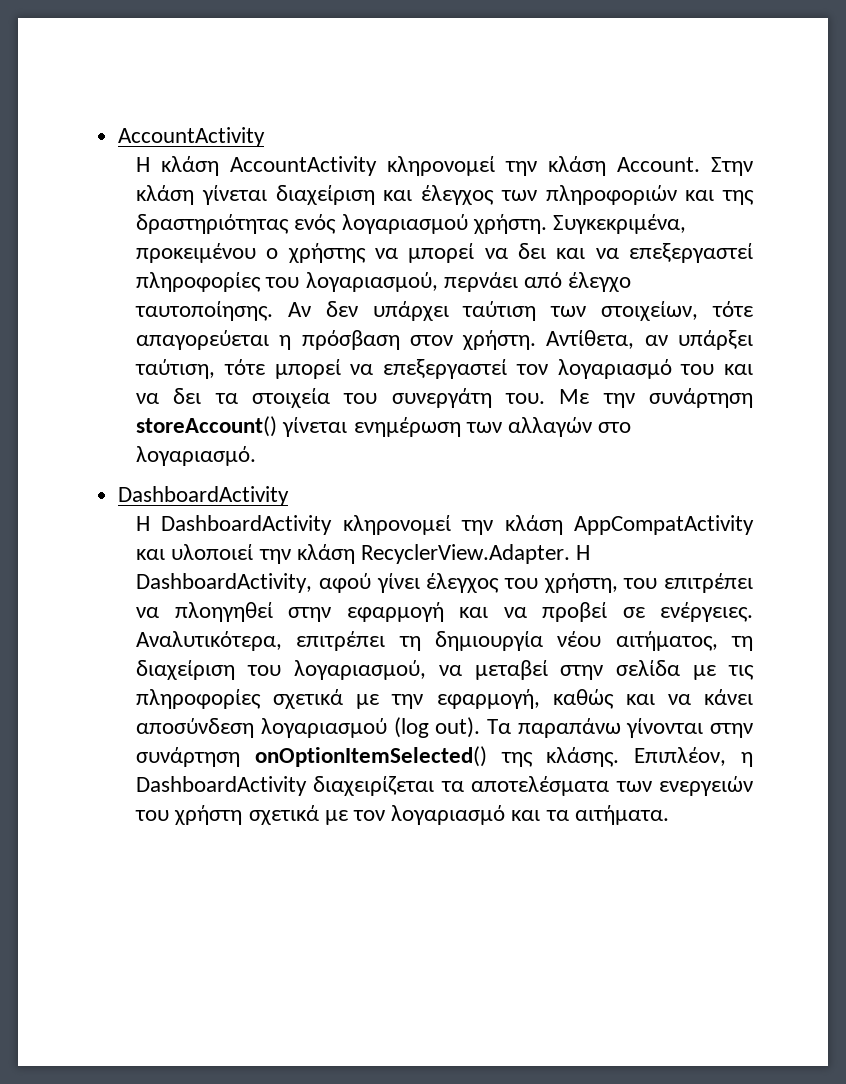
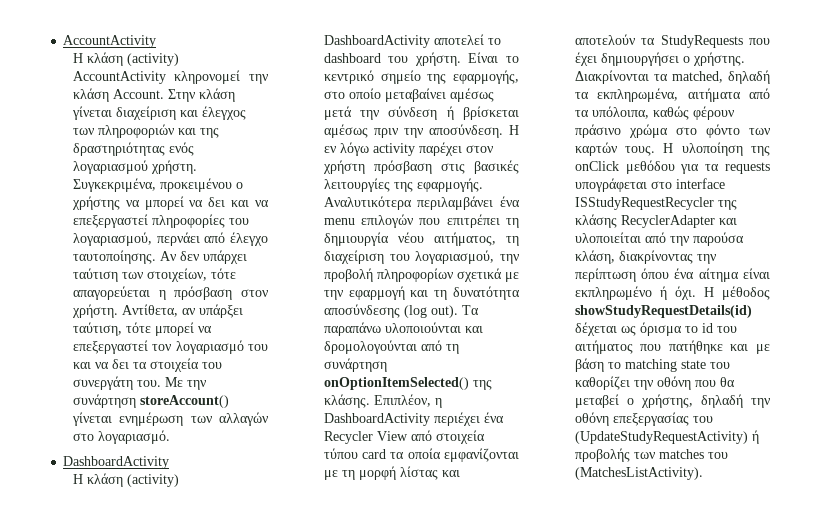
- Η κλάση AccountActivity κληρονομεί την κλάση Account.
+ Η κλάση (activity) AccountActivity κληρονομεί την κλάση Account.
- H DashboardActivity κληρονομεί την κλάση AppCompatActivity και υλοποιεί την κλάση RecyclerView.Adapter. Η DashboardActivity, αφού γίνει έλεγχος του χρήστη, του επιτρέπει να πλοηγηθεί στην εφαρμογή και να προβεί σε ενέργειες. Αναλυτικότερα, επιτρέπει τη δημιουργία νέου αιτήματος, τη διαχείριση του λογαριασμού, να μεταβεί στην σελίδα με τις πληροφορίες σχετικά με την εφαρμογή, καθώς και να κάνει αποσύνδεση λογαριασμού (log out). Τα παραπάνω γίνονται στην συνάρτηση onOptionItemSelected() της κλάσης.
+ H κλάση (activity) DashboardActivity αποτελεί το dashboard του χρήστη. Είναι το κεντρικό σημείο της εφαρμογής, στο οποίο μεταβαίνει αμέσως μετά την σύνδεση ή βρίσκεται αμέσως πριν την αποσύνδεση. Η εν λόγω activity παρέχει στον χρήστη πρόσβαση στις βασικές λειτουργίες της εφαρμογής. Αναλυτικότερα περιλαμβάνει ένα menu επιλογών που επιτρέπει τη δημιουργία νέου αιτήματος, τη διαχείριση του λογαριασμού, την προβολή πληροφορίων σχετικά με την εφαρμογή και τη δυνατότητα αποσύνδεσης (log out). Τα παραπάνω υλοποιούνται και δρομολογούνται από τη συνάρτηση onOptionItemSelected() της κλάσης.
- Επιπλέον, η DashboardActivity διαχειρίζεται τα αποτελέσματα των ενεργειών του χρήστη σχετικά με τον λογαριασμό και τα αιτήματα.
+ Επιπλέον, η DashboardActivity περιέχει ένα Recycler View από στοιχεία τύπου card τα οποία εμφανίζονται με τη μορφή λίστας και αποτελούν τα StudyRequests που έχει δημιουργήσει ο χρήστης. Διακρίνονται τα matched, δηλαδή τα εκπληρωμένα, αιτήματα από τα υπόλοιπα, καθώς φέρουν πράσινο χρώμα στο φόντο των καρτών τους. Η υλοποίηση της onClick μεθόδου για τα requests υπογράφεται στο interface ISStudyRequestRecycler της κλάσης RecyclerAdapter και υλοποιείται από την παρούσα κλάση, διακρίνοντας την περίπτωση όπου ένα αίτημα είναι εκπληρωμένο ή όχι. Η μέθοδος showStudyRequestDetails(id) δέχεται ως όρισμα το id του αιτήματος που πατήθηκε και με βάση το matching state του καθορίζει την οθόνη που θα μεταβεί ο χρήστης, δηλαδή την οθόνη επεξεργασίας του (UpdateStudyRequestActivity) ή προβολής των matches του (MatchesListActivity).

